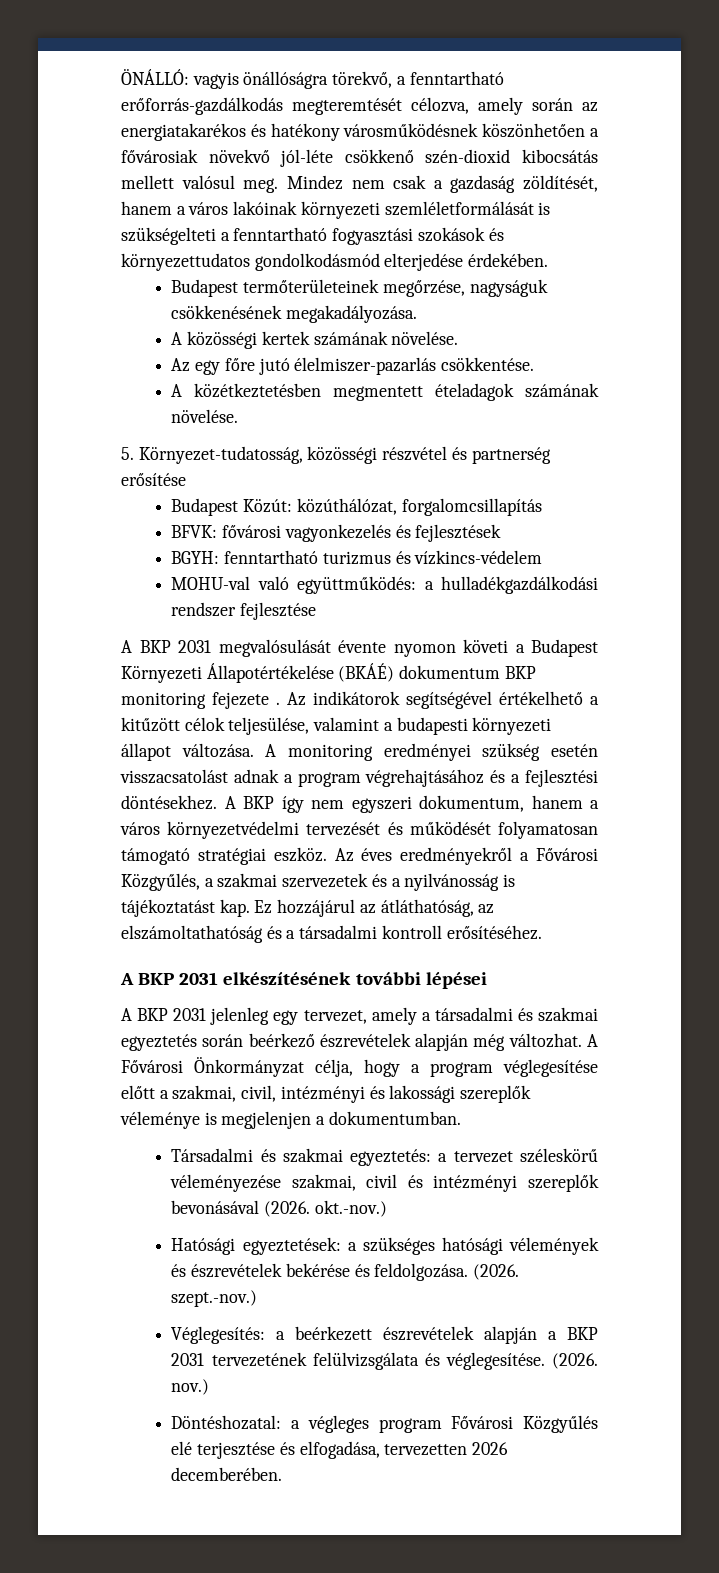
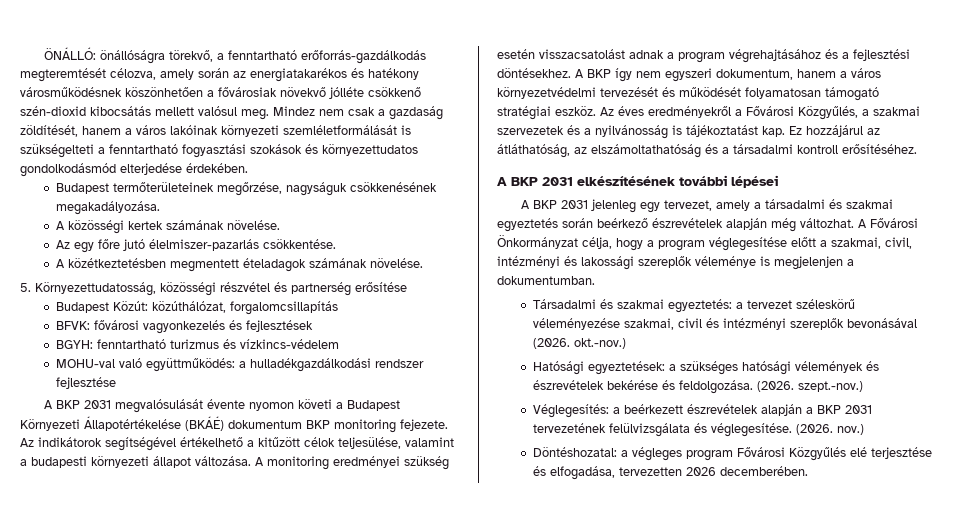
- ÖNÁLLÓ: vagyis önállóságra törekvő, a fenntartható erőforrás-gazdálkodás megteremtését célozva, amely során az energiatakarékos és hatékony városműködésnek köszönhetően a fővárosiak növekvő jól-léte csökkenő szén-dioxid kibocsátás mellett valósul meg.
+ ÖNÁLLÓ: önállóságra törekvő, a fenntartható erőforrás-gazdálkodás megteremtését célozva, amely során az energiatakarékos és hatékony városműködésnek köszönhetően a fővárosiak növekvő jólléte csökkenő szén-dioxid kibocsátás mellett valósul meg.
- 5. Környezet-tudatosság, közösségi részvétel és partnerség erősítése
+ 5. Környezettudatosság, közösségi részvétel és partnerség erősítése
- A BKP 2031 megvalósulását évente nyomon követi a Budapest Környezeti Állapotértékelése (BKÁÉ) dokumentum BKP monitoring fejezete .
+ A BKP 2031 megvalósulását évente nyomon követi a Budapest Környezeti Állapotértékelése (BKÁÉ) dokumentum BKP monitoring fejezete.

